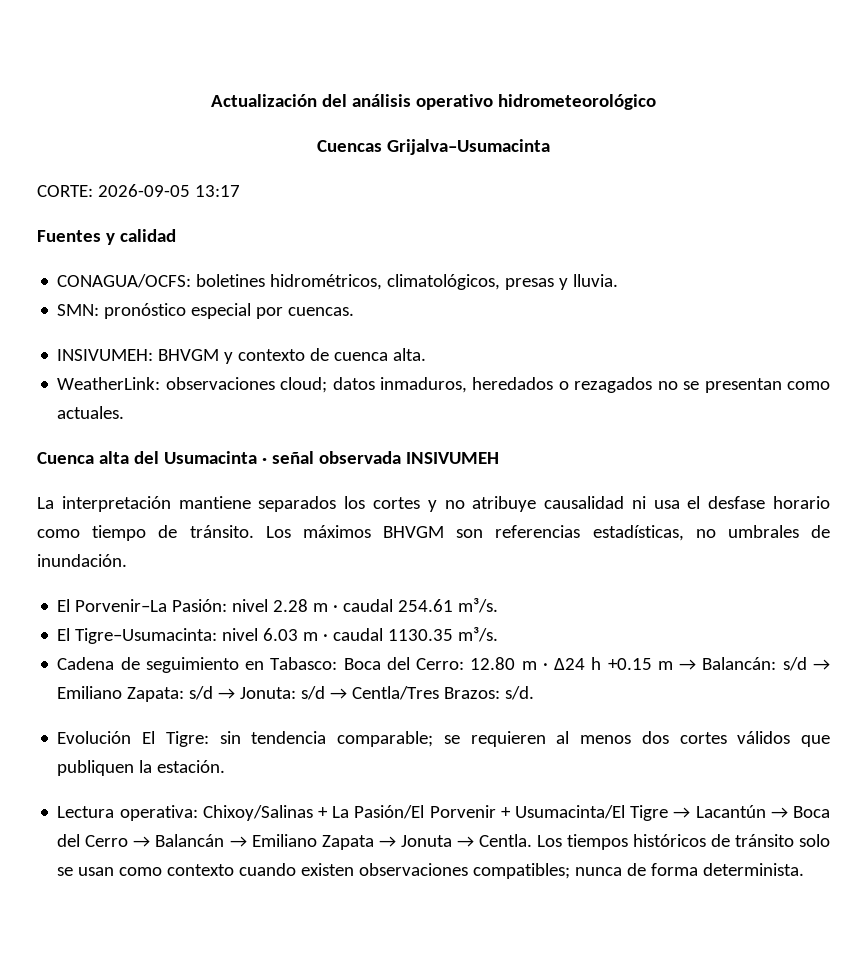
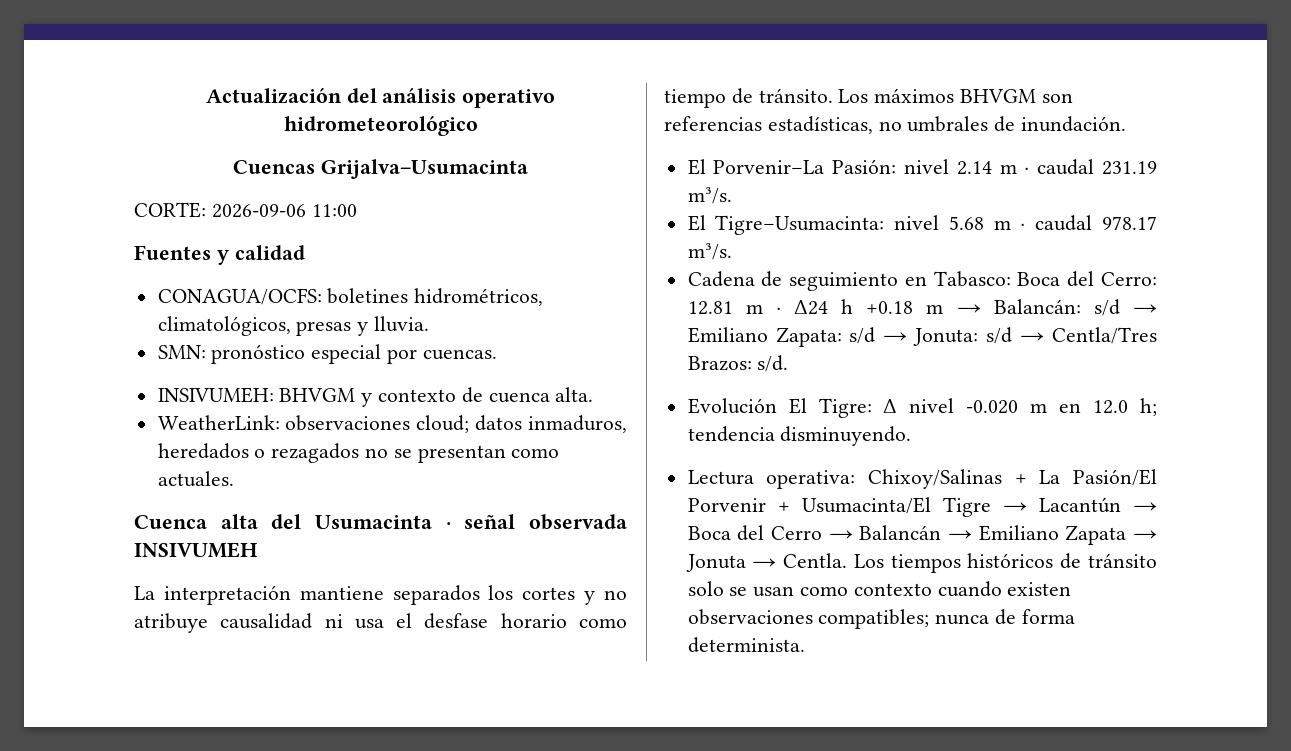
- CORTE: 2026-09-05 13:17
+ CORTE: 2026-09-06 11:00
- El Porvenir–La Pasión: nivel 2.28 m · caudal 254.61 m³/s.
+ El Porvenir–La Pasión: nivel 2.14 m · caudal 231.19 m³/s.
- El Tigre–Usumacinta: nivel 6.03 m · caudal 1130.35 m³/s.
+ El Tigre–Usumacinta: nivel 5.68 m · caudal 978.17 m³/s.
- Cadena de seguimiento en Tabasco: Boca del Cerro: 12.80 m · Δ24 h +0.15 m → Balancán: s/d → Emiliano Zapata: s/d → Jonuta: s/d → Centla/Tres Brazos: s/d.
+ Cadena de seguimiento en Tabasco: Boca del Cerro: 12.81 m · Δ24 h +0.18 m → Balancán: s/d → Emiliano Zapata: s/d → Jonuta: s/d → Centla/Tres Brazos: s/d.
- Evolución El Tigre: sin tendencia comparable; se requieren al menos dos cortes válidos que publiquen la estación.
+ Evolución El Tigre: Δ nivel -0.020 m en 12.0 h; tendencia disminuyendo.

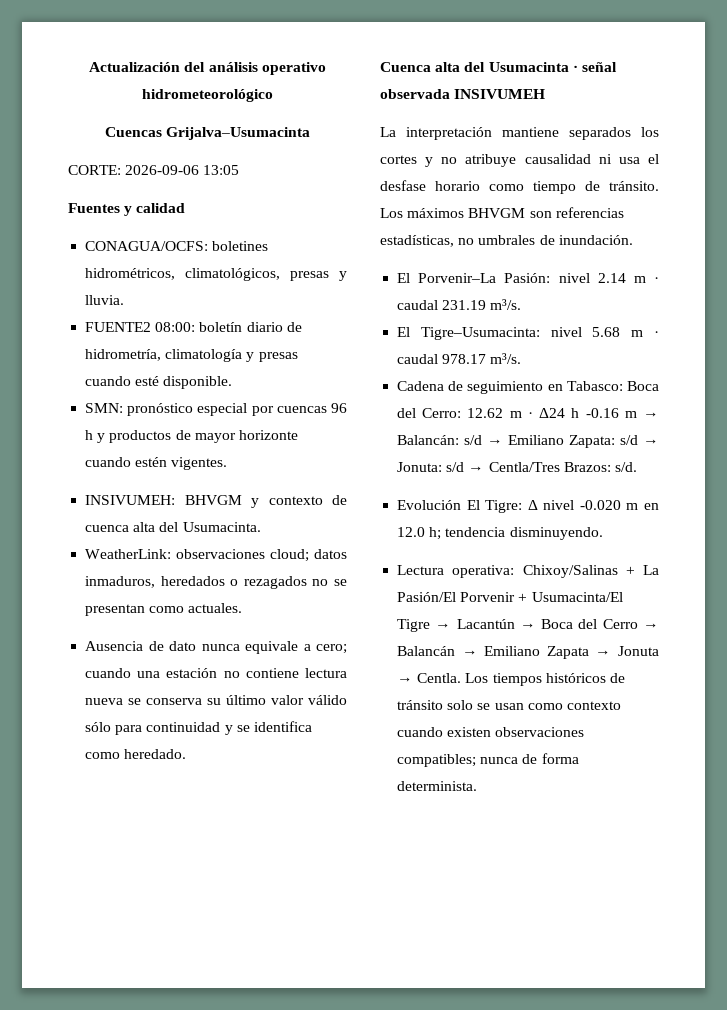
- CORTE: 2026-09-06 11:00
+ CORTE: 2026-09-06 13:05
- SMN: pronóstico especial por cuencas.
+ FUENTE2 08:00: boletín diario de hidrometría, climatología y presas cuando esté disponible.
+ SMN: pronóstico especial por cuencas 96 h y productos de mayor horizonte cuando estén vigentes.
- INSIVUMEH: BHVGM y contexto de cuenca alta.
+ INSIVUMEH: BHVGM y contexto de cuenca alta del Usumacinta.
+ Ausencia de dato nunca equivale a cero; cuando una estación no contiene lectura nueva se conserva su último valor válido sólo para continuidad y se identifica como heredado.
- Cadena de seguimiento en Tabasco: Boca del Cerro: 12.81 m · Δ24 h +0.18 m → Balancán: s/d → Emiliano Zapata: s/d → Jonuta: s/d → Centla/Tres Brazos: s/d.
+ Cadena de seguimiento en Tabasco: Boca del Cerro: 12.62 m · Δ24 h -0.16 m → Balancán: s/d → Emiliano Zapata: s/d → Jonuta: s/d → Centla/Tres Brazos: s/d.

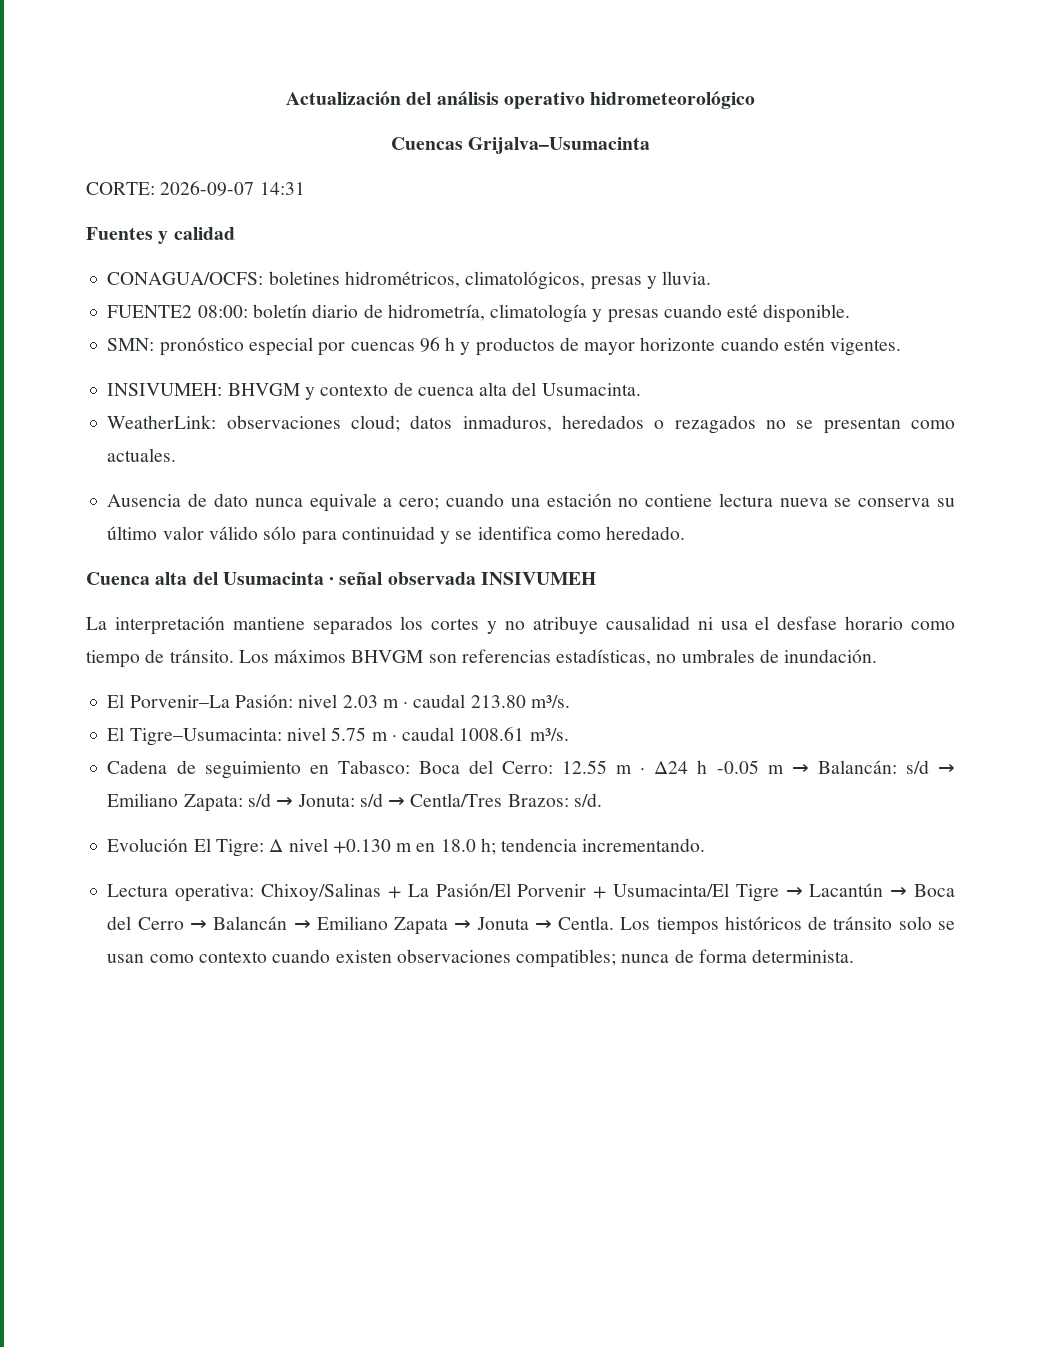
- CORTE: 2026-09-06 13:05
+ CORTE: 2026-09-07 14:31
- El Porvenir–La Pasión: nivel 2.14 m · caudal 231.19 m³/s.
+ El Porvenir–La Pasión: nivel 2.03 m · caudal 213.80 m³/s.
- El Tigre–Usumacinta: nivel 5.68 m · caudal 978.17 m³/s.
+ El Tigre–Usumacinta: nivel 5.75 m · caudal 1008.61 m³/s.
- Cadena de seguimiento en Tabasco: Boca del Cerro: 12.62 m · Δ24 h -0.16 m → Balancán: s/d → Emiliano Zapata: s/d → Jonuta: s/d → Centla/Tres Brazos: s/d.
+ Cadena de seguimiento en Tabasco: Boca del Cerro: 12.55 m · Δ24 h -0.05 m → Balancán: s/d → Emiliano Zapata: s/d → Jonuta: s/d → Centla/Tres Brazos: s/d.
- Evolución El Tigre: Δ nivel -0.020 m en 12.0 h; tendencia disminuyendo.
+ Evolución El Tigre: Δ nivel +0.130 m en 18.0 h; tendencia incrementando.

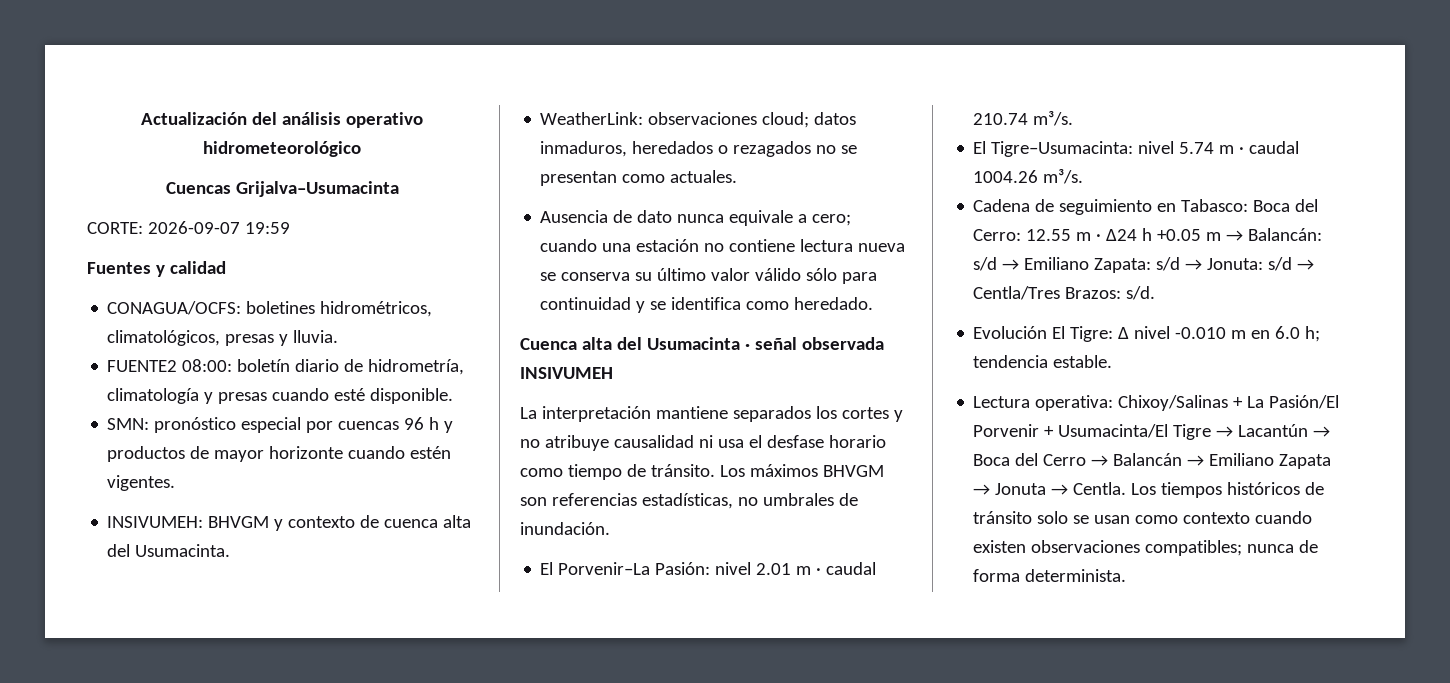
- CORTE: 2026-09-07 14:31
+ CORTE: 2026-09-07 19:59
- El Porvenir–La Pasión: nivel 2.03 m · caudal 213.80 m³/s.
+ El Porvenir–La Pasión: nivel 2.01 m · caudal 210.74 m³/s.
- El Tigre–Usumacinta: nivel 5.75 m · caudal 1008.61 m³/s.
+ El Tigre–Usumacinta: nivel 5.74 m · caudal 1004.26 m³/s.
- Cadena de seguimiento en Tabasco: Boca del Cerro: 12.55 m · Δ24 h -0.05 m → Balancán: s/d → Emiliano Zapata: s/d → Jonuta: s/d → Centla/Tres Brazos: s/d.
+ Cadena de seguimiento en Tabasco: Boca del Cerro: 12.55 m · Δ24 h +0.05 m → Balancán: s/d → Emiliano Zapata: s/d → Jonuta: s/d → Centla/Tres Brazos: s/d.
- Evolución El Tigre: Δ nivel +0.130 m en 18.0 h; tendencia incrementando.
+ Evolución El Tigre: Δ nivel -0.010 m en 6.0 h; tendencia estable.

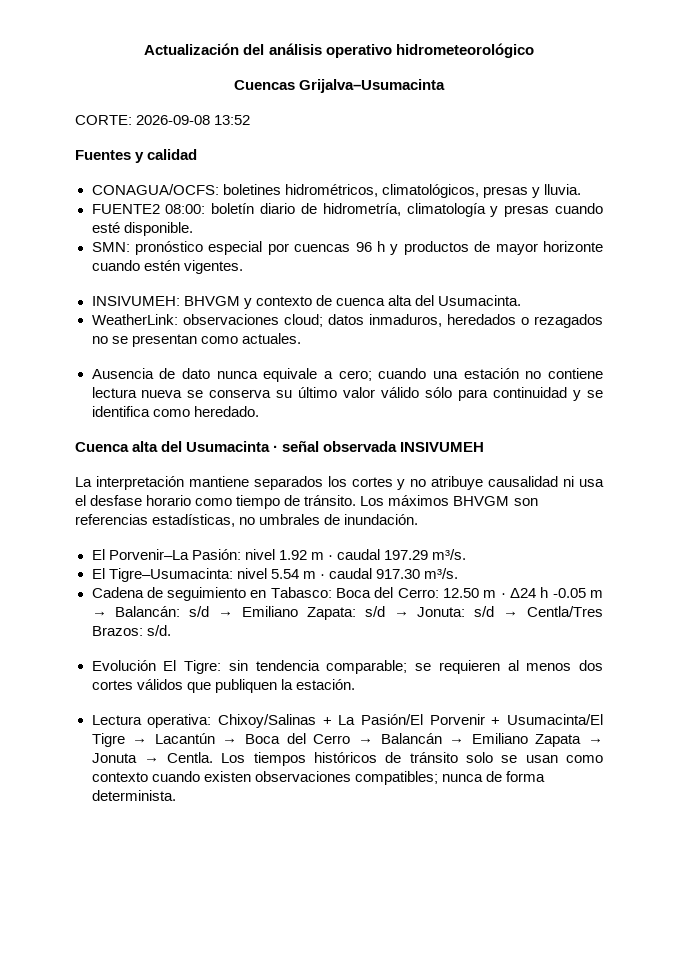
- CORTE: 2026-09-07 19:59
+ CORTE: 2026-09-08 13:52
- El Porvenir–La Pasión: nivel 2.01 m · caudal 210.74 m³/s.
+ El Porvenir–La Pasión: nivel 1.92 m · caudal 197.29 m³/s.
- El Tigre–Usumacinta: nivel 5.74 m · caudal 1004.26 m³/s.
+ El Tigre–Usumacinta: nivel 5.54 m · caudal 917.30 m³/s.
- Cadena de seguimiento en Tabasco: Boca del Cerro: 12.55 m · Δ24 h +0.05 m → Balancán: s/d → Emiliano Zapata: s/d → Jonuta: s/d → Centla/Tres Brazos: s/d.
+ Cadena de seguimiento en Tabasco: Boca del Cerro: 12.50 m · Δ24 h -0.05 m → Balancán: s/d → Emiliano Zapata: s/d → Jonuta: s/d → Centla/Tres Brazos: s/d.
- Evolución El Tigre: Δ nivel -0.010 m en 6.0 h; tendencia estable.
+ Evolución El Tigre: sin tendencia comparable; se requieren al menos dos cortes válidos que publiquen la estación.

